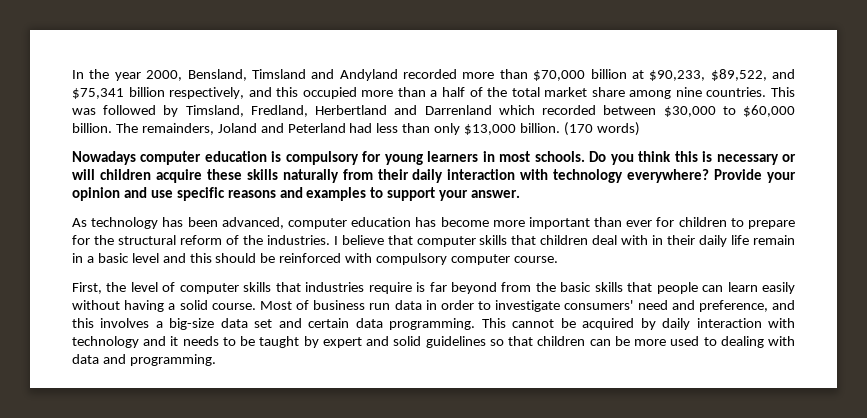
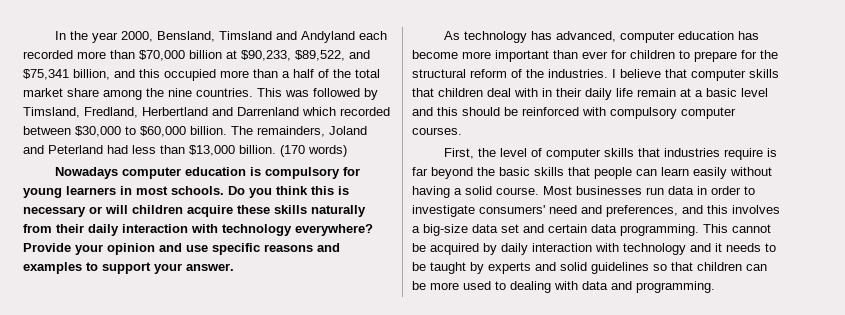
- In the year 2000, Bensland, Timsland and Andyland recorded more than $70,000 billion at $90,233, $89,522, and $75,341 billion respectively, and this occupied more than a half of the total market share among nine countries.
+ In the year 2000, Bensland, Timsland and Andyland each recorded more than $70,000 billion at $90,233, $89,522, and $75,341 billion, and this occupied more than a half of the total market share among the nine countries.
- The remainders, Joland and Peterland had less than only $13,000 billion.
+ The remainders, Joland and Peterland had less than $13,000 billion.
- As technology has been advanced, computer education has become more important than ever for children to prepare for the structural reform of the industries.
+ As technology has advanced, computer education has become more important than ever for children to prepare for the structural reform of the industries.
- I believe that computer skills that children deal with in their daily life remain in a basic level and this should be reinforced with compulsory computer course.
+ I believe that computer skills that children deal with in their daily life remain at a basic level and this should be reinforced with compulsory computer courses.
- First, the level of computer skills that industries require is far beyond from the basic skills that people can learn easily without having a solid course.
+ First, the level of computer skills that industries require is far beyond the basic skills that people can learn easily without having a solid course.
- Most of business run data in order to investigate consumers' need and preference, and this involves a big-size data set and certain data programming.
+ Most businesses run data in order to investigate consumers' need and preferences, and this involves a big-size data set and certain data programming.
- This cannot be acquired by daily interaction with technology and it needs to be taught by expert and solid guidelines so that children can be more used to dealing with data and programming.
+ This cannot be acquired by daily interaction with technology and it needs to be taught by experts and solid guidelines so that children can be more used to dealing with data and programming.

